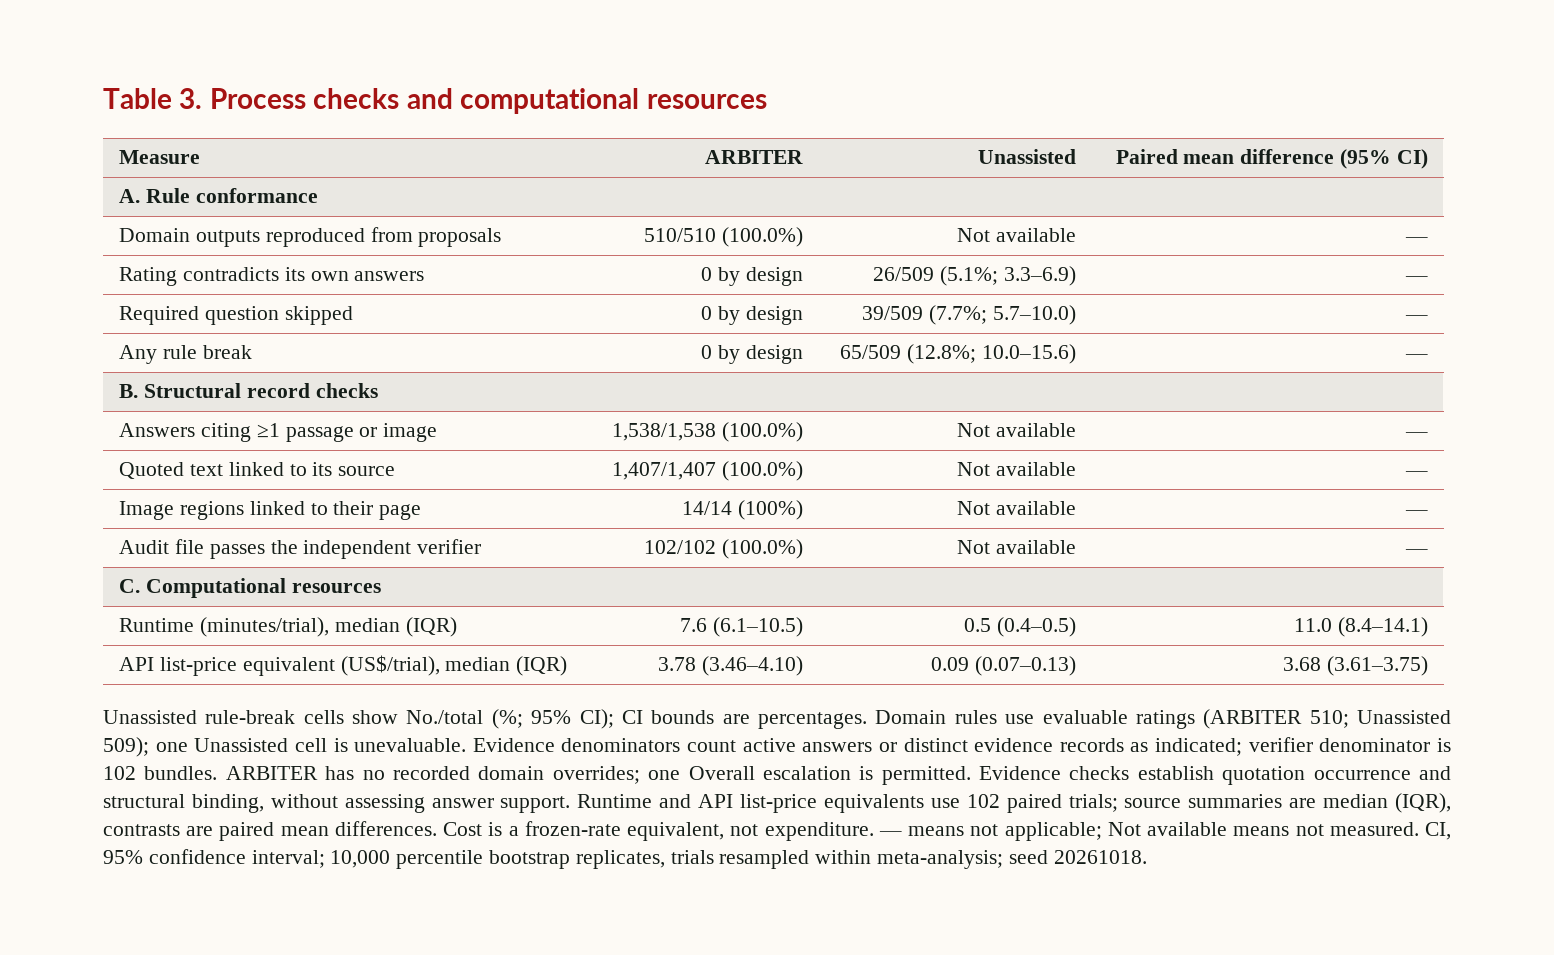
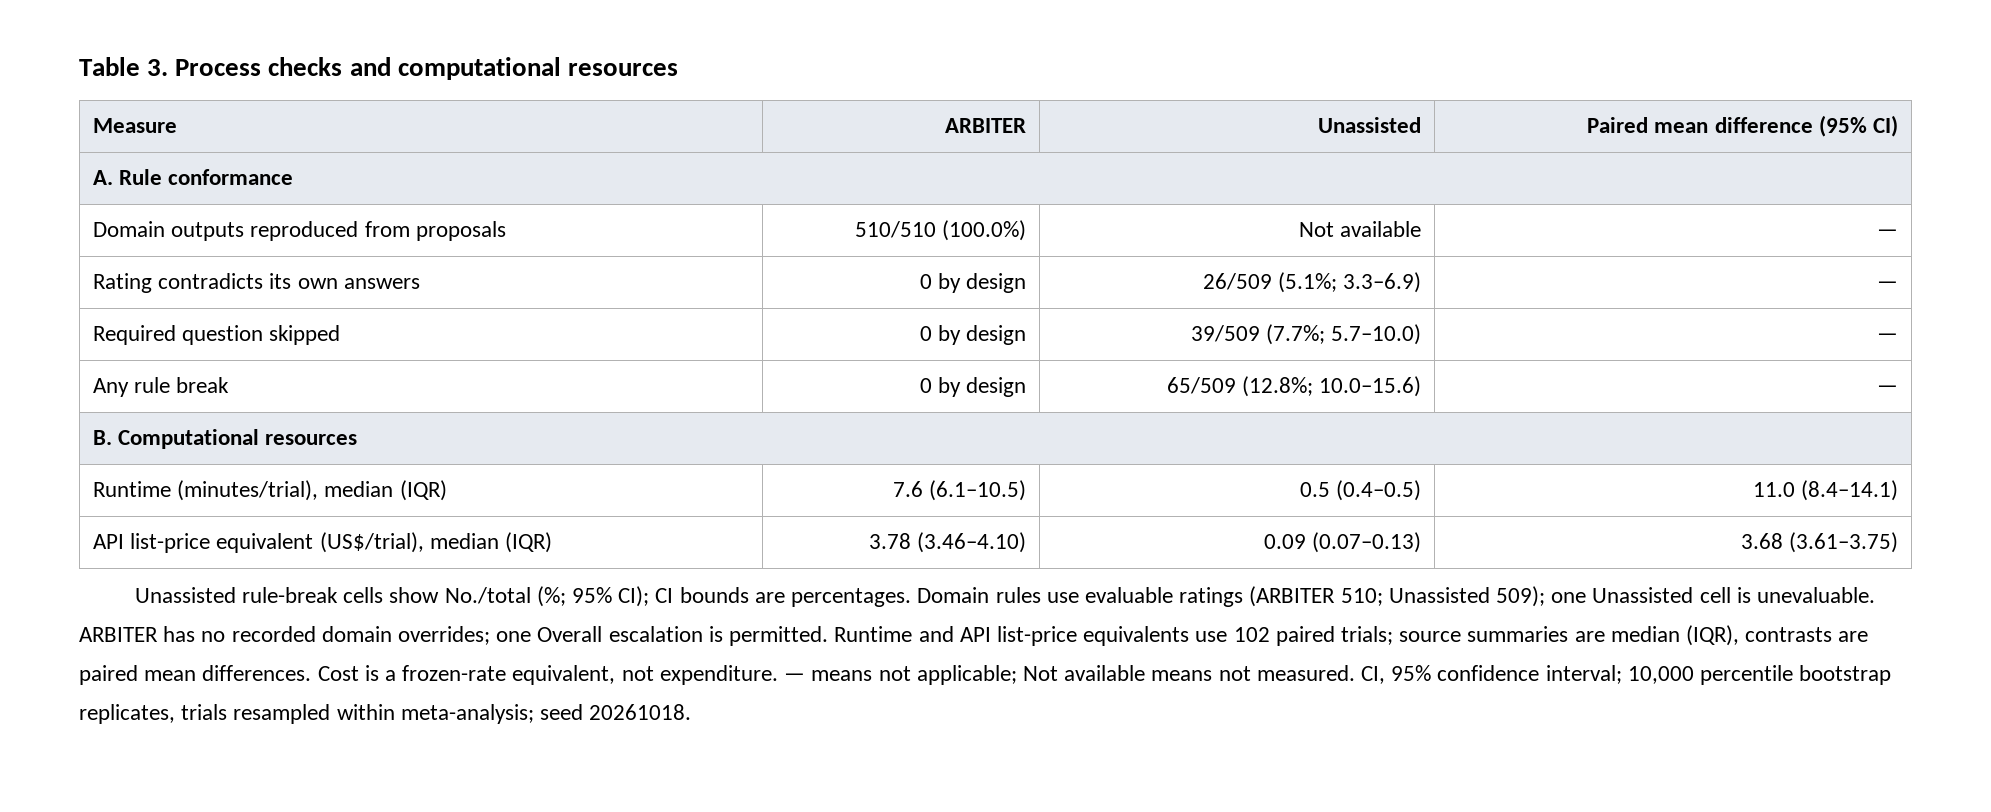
- B. Structural record checks
- Answers citing ≥1 passage or image | 1,538/1,538 (100.0%) | Not available | —
- Quoted text linked to its source | 1,407/1,407 (100.0%) | Not available | —
- Image regions linked to their page | 14/14 (100%) | Not available | —
- Audit file passes the independent verifier | 102/102 (100.0%) | Not available | —
- C. Computational resources
+ B. Computational resources
- Evidence denominators count active answers or distinct evidence records as indicated; verifier denominator is 102 bundles.
- Evidence checks establish quotation occurrence and structural binding, without assessing answer support.

